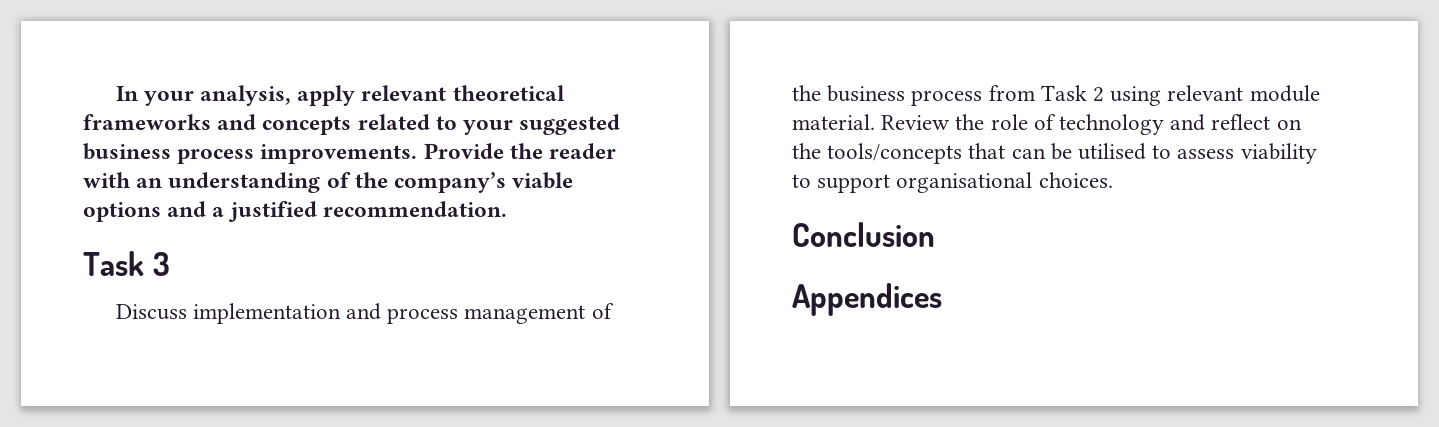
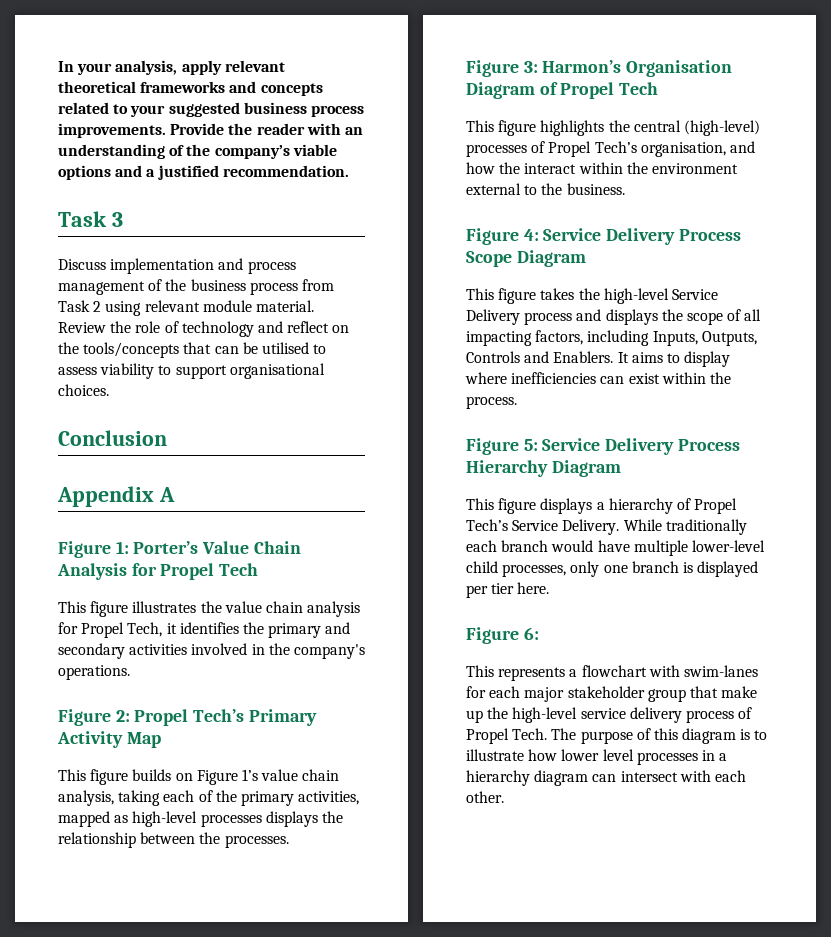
- Appendices
+ Appendix A
+ Figure 1: Porter’s Value Chain Analysis for Propel Tech
+ This figure illustrates the value chain analysis for Propel Tech, it identifies the primary and secondary activities involved in the company's operations.
+ Figure 2: Propel Tech’s Primary Activity Map
+ This figure builds on Figure 1’s value chain analysis, taking each of the primary activities, mapped as high-level processes displays the relationship between the processes.
+ Figure 3: Harmon’s Organisation Diagram of Propel Tech
+ This figure highlights the central (high-level) processes of Propel Tech’s organisation, and how the interact within the environment external to the business.
+ Figure 4: Service Delivery Process Scope Diagram
+ This figure takes the high-level Service Delivery process and displays the scope of all impacting factors, including Inputs, Outputs, Controls and Enablers. It aims to display where inefficiencies can exist within the process.
+ Figure 5: Service Delivery Process Hierarchy Diagram
+ This figure displays a hierarchy of Propel Tech’s Service Delivery. While traditionally each branch would have multiple lower-level child processes, only one branch is displayed per tier here.
+ Figure 6:
+ This represents a flowchart with swim-lanes for each major stakeholder group that make up the high-level service delivery process of Propel Tech. The purpose of this diagram is to illustrate how lower level processes in a hierarchy diagram can intersect with each other.

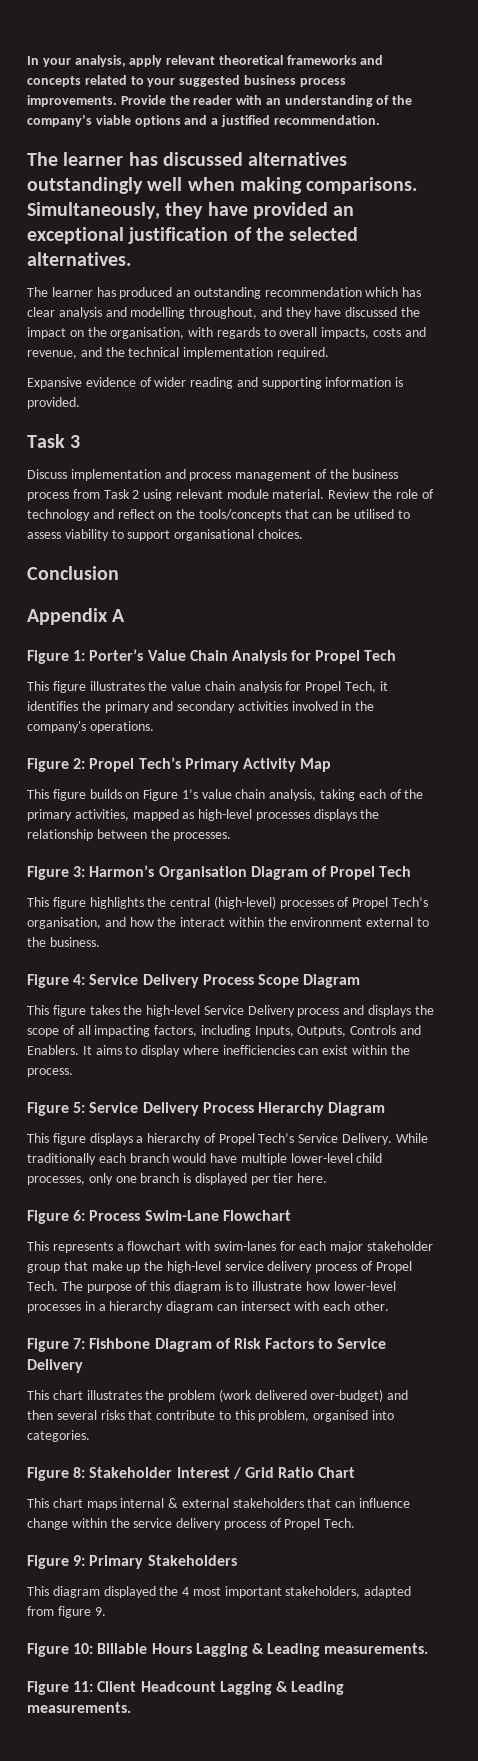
+ The learner has discussed alternatives outstandingly well when making comparisons. Simultaneously, they have provided an exceptional justification of the selected alternatives.
+ The learner has produced an outstanding recommendation which has clear analysis and modelling throughout, and they have discussed the impact on the organisation, with regards to overall impacts, costs and revenue, and the technical implementation required.
+ Expansive evidence of wider reading and supporting information is provided.
- Figure 6:
+ Figure 6: Process Swim-Lane Flowchart
- The purpose of this diagram is to illustrate how lower level processes in a hierarchy diagram can intersect with each other.
+ The purpose of this diagram is to illustrate how lower-level processes in a hierarchy diagram can intersect with each other.
+ Figure 7: Fishbone Diagram of Risk Factors to Service Delivery
+ This chart illustrates the problem (work delivered over-budget) and then several risks that contribute to this problem, organised into categories.
+ Figure 8: Stakeholder Interest / Grid Ratio Chart
+ This chart maps internal & external stakeholders that can influence change within the service delivery process of Propel Tech.
+ Figure 9: Primary Stakeholders
+ This diagram displayed the 4 most important stakeholders, adapted from figure 9.
+ Figure 10: Billable Hours Lagging & Leading measurements.
+ Figure 11: Client Headcount Lagging & Leading measurements.

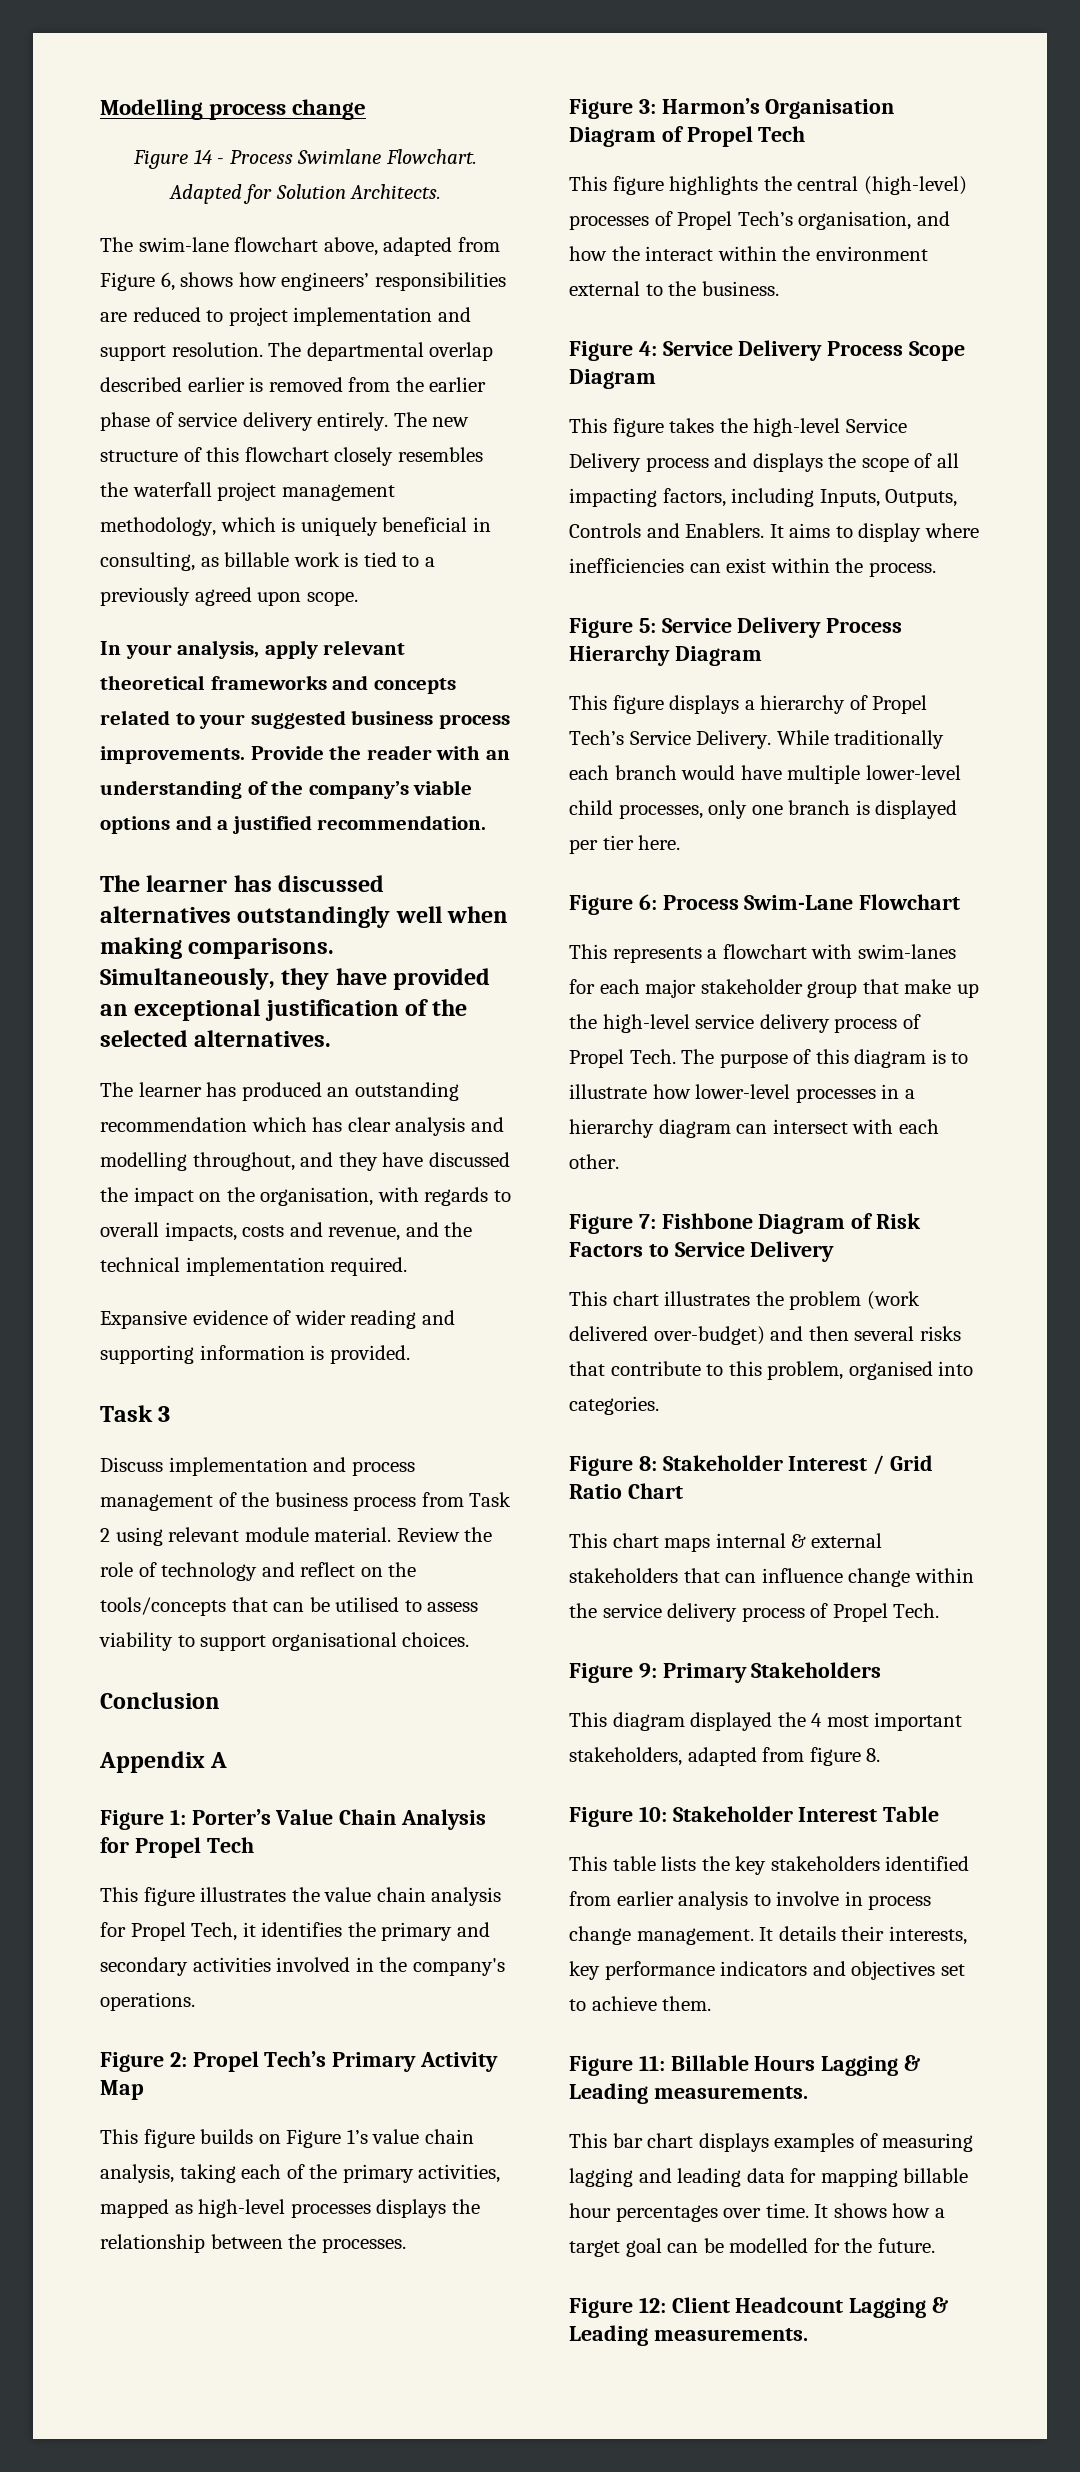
+ Modelling process change
+ Figure 14 - Process Swimlane Flowchart. Adapted for Solution Architects.
+ The swim-lane flowchart above, adapted from Figure 6, shows how engineers’ responsibilities are reduced to project implementation and support resolution. The departmental overlap described earlier is removed from the earlier phase of service delivery entirely. The new structure of this flowchart closely resembles the waterfall project management methodology, which is uniquely beneficial in consulting, as billable work is tied to a previously agreed upon scope.
- This diagram displayed the 4 most important stakeholders, adapted from figure 9.
+ This diagram displayed the 4 most important stakeholders, adapted from figure 8.
- Figure 10: Billable Hours Lagging & Leading measurements.
+ Figure 10: Stakeholder Interest Table
+ This table lists the key stakeholders identified from earlier analysis to involve in process change management. It details their interests, key performance indicators and objectives set to achieve them.
+ Figure 11: Billable Hours Lagging & Leading measurements.
- Figure 11: Client Headcount Lagging & Leading measurements.
+ This bar chart displays examples of measuring lagging and leading data for mapping billable hour percentages over time. It shows how a target goal can be modelled for the future.
+ Figure 12: Client Headcount Lagging & Leading measurements.

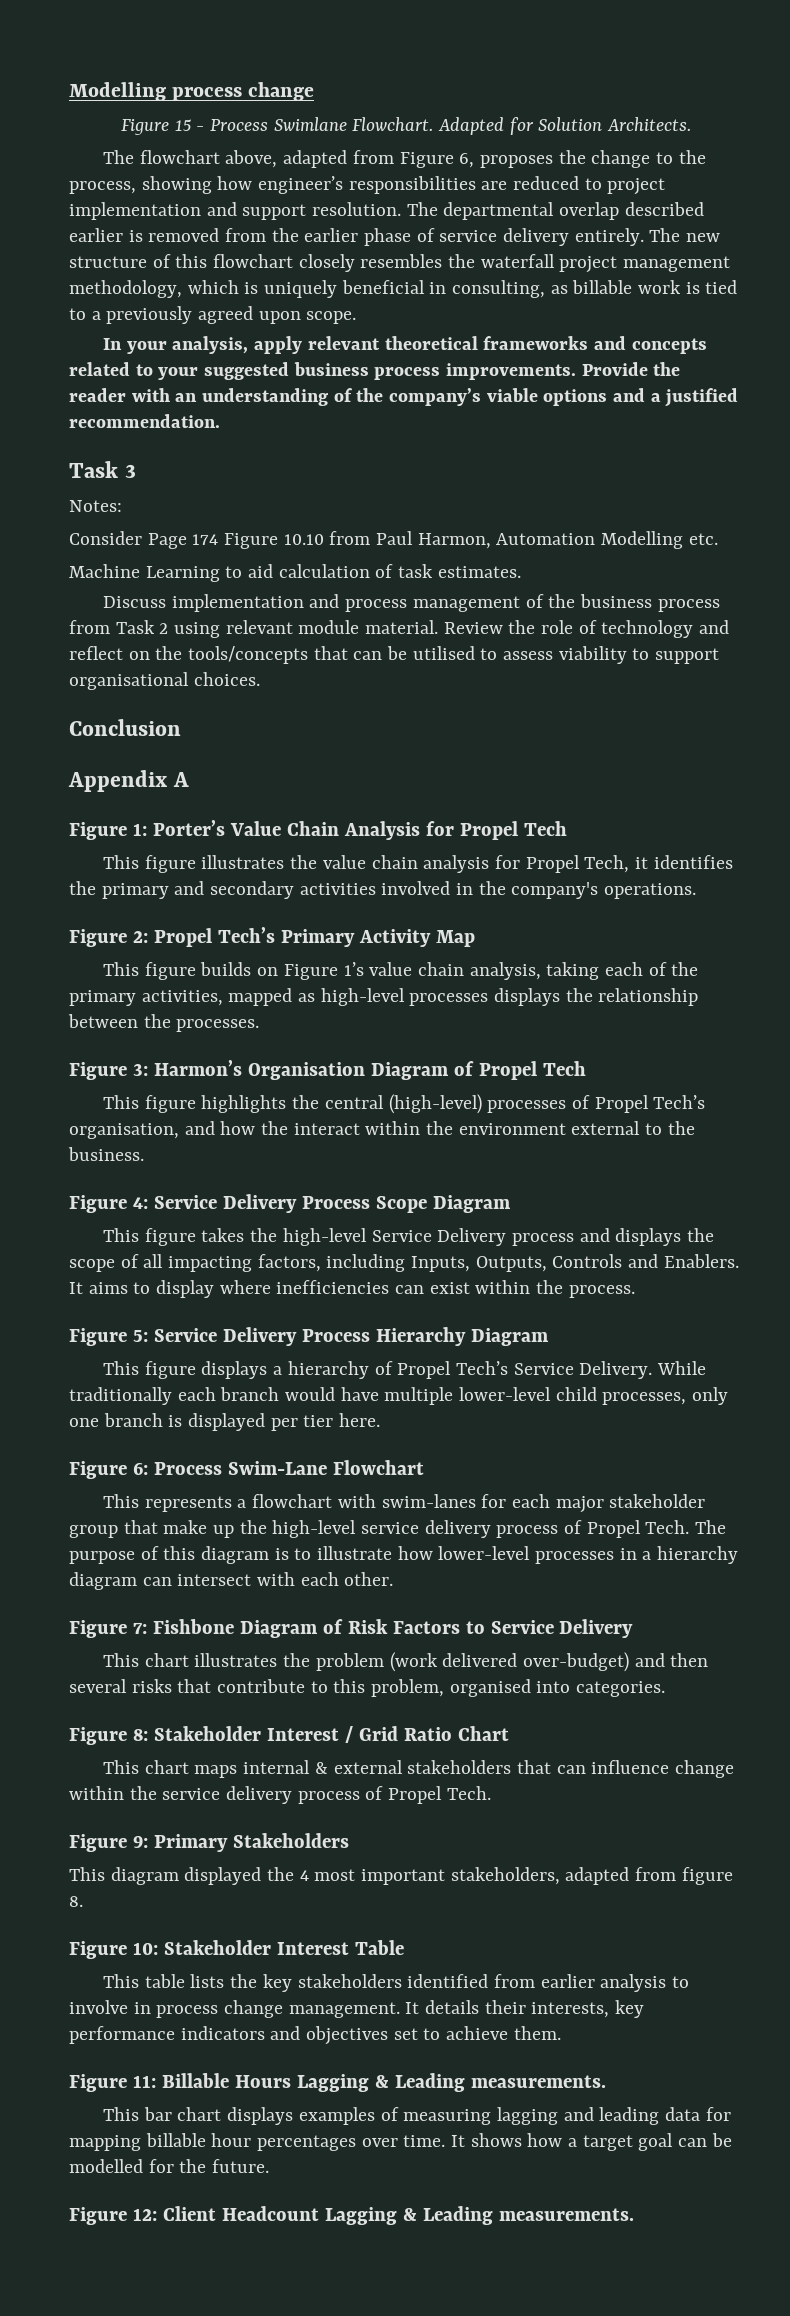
- Figure 14 - Process Swimlane Flowchart.
+ Figure 15 - Process Swimlane Flowchart.
- The swim-lane flowchart above, adapted from Figure 6, shows how engineers’ responsibilities are reduced to project implementation and support resolution.
+ The flowchart above, adapted from Figure 6, proposes the change to the process, showing how engineer’s responsibilities are reduced to project implementation and support resolution.
- The learner has discussed alternatives outstandingly well when making comparisons. Simultaneously, they have provided an exceptional justification of the selected alternatives.
- The learner has produced an outstanding recommendation which has clear analysis and modelling throughout, and they have discussed the impact on the organisation, with regards to overall impacts, costs and revenue, and the technical implementation required.
- Expansive evidence of wider reading and supporting information is provided.
  Task 3
+ Notes:
+ Consider Page 174 Figure 10.10 from Paul Harmon, Automation Modelling etc.
+ Machine Learning to aid calculation of task estimates.

